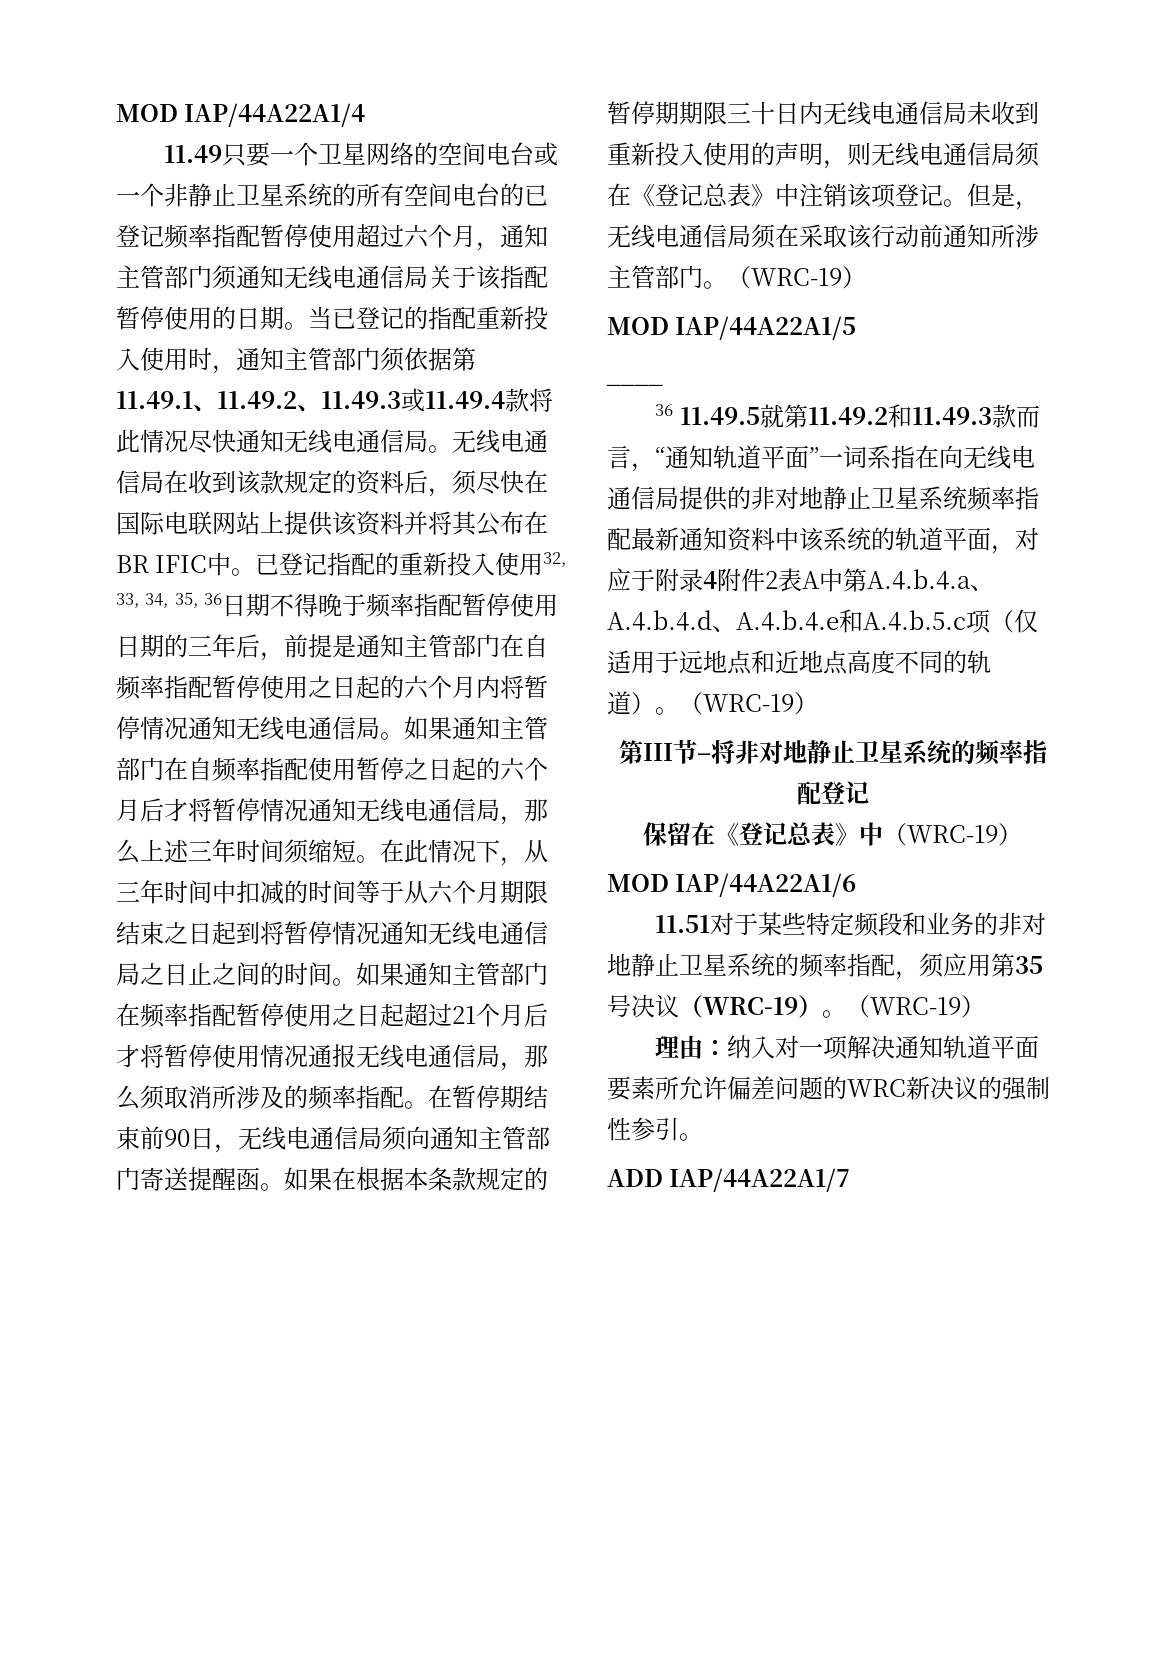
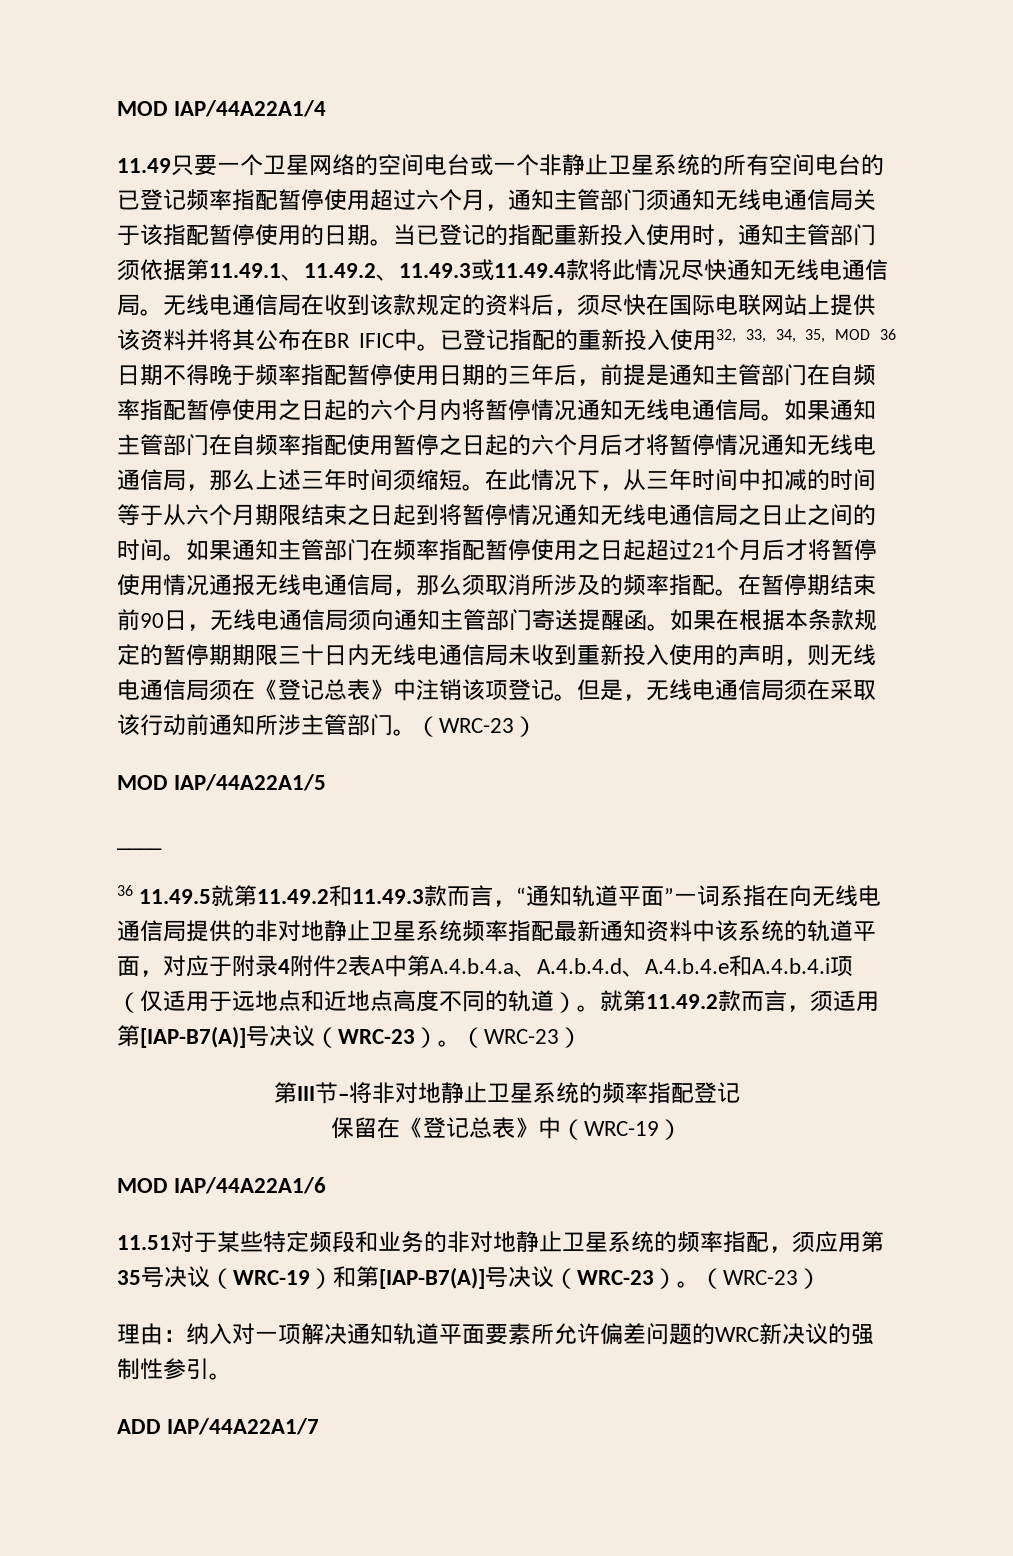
- 已登记指配的重新投入使用32, 33, 34, 35, 36日期不得晚于频率指配暂停使用日期的三年后，前提是通知主管部门在自频率指配暂停使用之日起的六个月内将暂停情况通知无线电通信局。
+ 已登记指配的重新投入使用32, 33, 34, 35, MOD 36日期不得晚于频率指配暂停使用日期的三年后，前提是通知主管部门在自频率指配暂停使用之日起的六个月内将暂停情况通知无线电通信局。
- 但是，无线电通信局须在采取该行动前通知所涉主管部门。（WRC-19）
+ 但是，无线电通信局须在采取该行动前通知所涉主管部门。（WRC-23）
- 36 11.49.5就第11.49.2和11.49.3款而言，“通知轨道平面”一词系指在向无线电通信局提供的非对地静止卫星系统频率指配最新通知资料中该系统的轨道平面，对应于附录4附件2表A中第A.4.b.4.a、A.4.b.4.d、A.4.b.4.e和A.4.b.5.c项（仅适用于远地点和近地点高度不同的轨道）。（WRC-19）
+ 36 11.49.5就第11.49.2和11.49.3款而言，“通知轨道平面”一词系指在向无线电通信局提供的非对地静止卫星系统频率指配最新通知资料中该系统的轨道平面，对应于附录4附件2表A中第A.4.b.4.a、A.4.b.4.d、A.4.b.4.e和A.4.b.4.i项（仅适用于远地点和近地点高度不同的轨道）。就第11.49.2款而言，须适用第[IAP-B7(A)]号决议（WRC-23）。（WRC-23）
- 11.51对于某些特定频段和业务的非对地静止卫星系统的频率指配，须应用第35号决议（WRC-19）。（WRC-19）
+ 11.51对于某些特定频段和业务的非对地静止卫星系统的频率指配，须应用第35号决议（WRC-19）和第[IAP-B7(A)]号决议（WRC-23）。（WRC-23）

